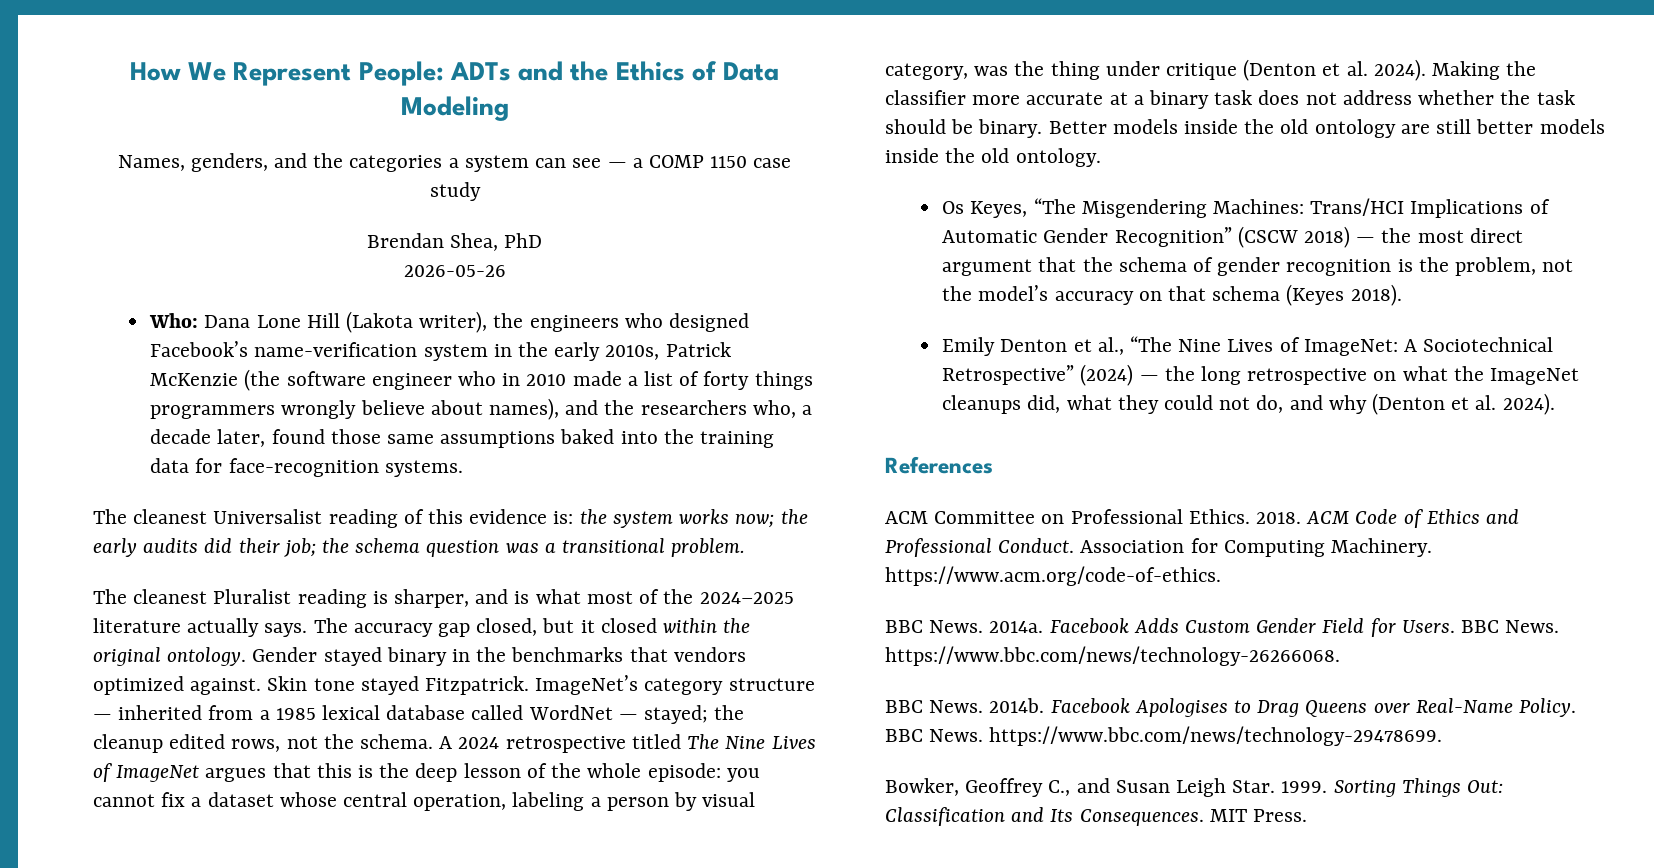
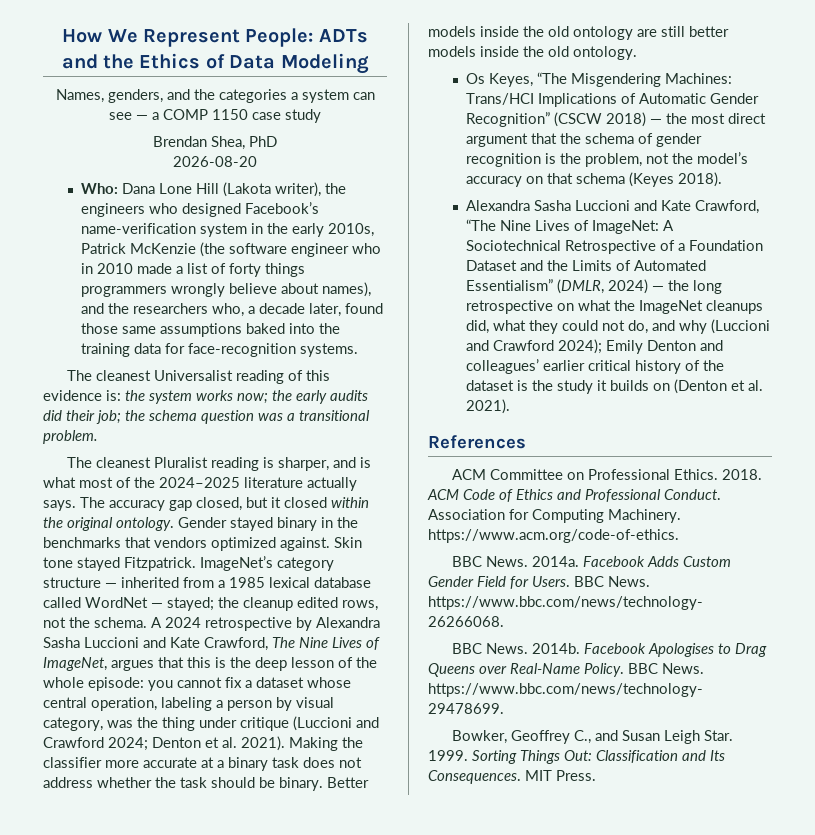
- 2026-05-26
+ 2026-08-20
- A 2024 retrospective titled The Nine Lives of ImageNet argues that this is the deep lesson of the whole episode: you cannot fix a dataset whose central operation, labeling a person by visual category, was the thing under critique (Denton et al. 2024).
+ A 2024 retrospective by Alexandra Sasha Luccioni and Kate Crawford, The Nine Lives of ImageNet, argues that this is the deep lesson of the whole episode: you cannot fix a dataset whose central operation, labeling a person by visual category, was the thing under critique (Luccioni and Crawford 2024; Denton et al. 2021).
- Emily Denton et al., “The Nine Lives of ImageNet: A Sociotechnical Retrospective” (2024) — the long retrospective on what the ImageNet cleanups did, what they could not do, and why (Denton et al. 2024).
+ Alexandra Sasha Luccioni and Kate Crawford, “The Nine Lives of ImageNet: A Sociotechnical Retrospective of a Foundation Dataset and the Limits of Automated Essentialism” (DMLR, 2024) — the long retrospective on what the ImageNet cleanups did, what they could not do, and why (Luccioni and Crawford 2024); Emily Denton and colleagues’ earlier critical history of the dataset is the study it builds on (Denton et al. 2021).

